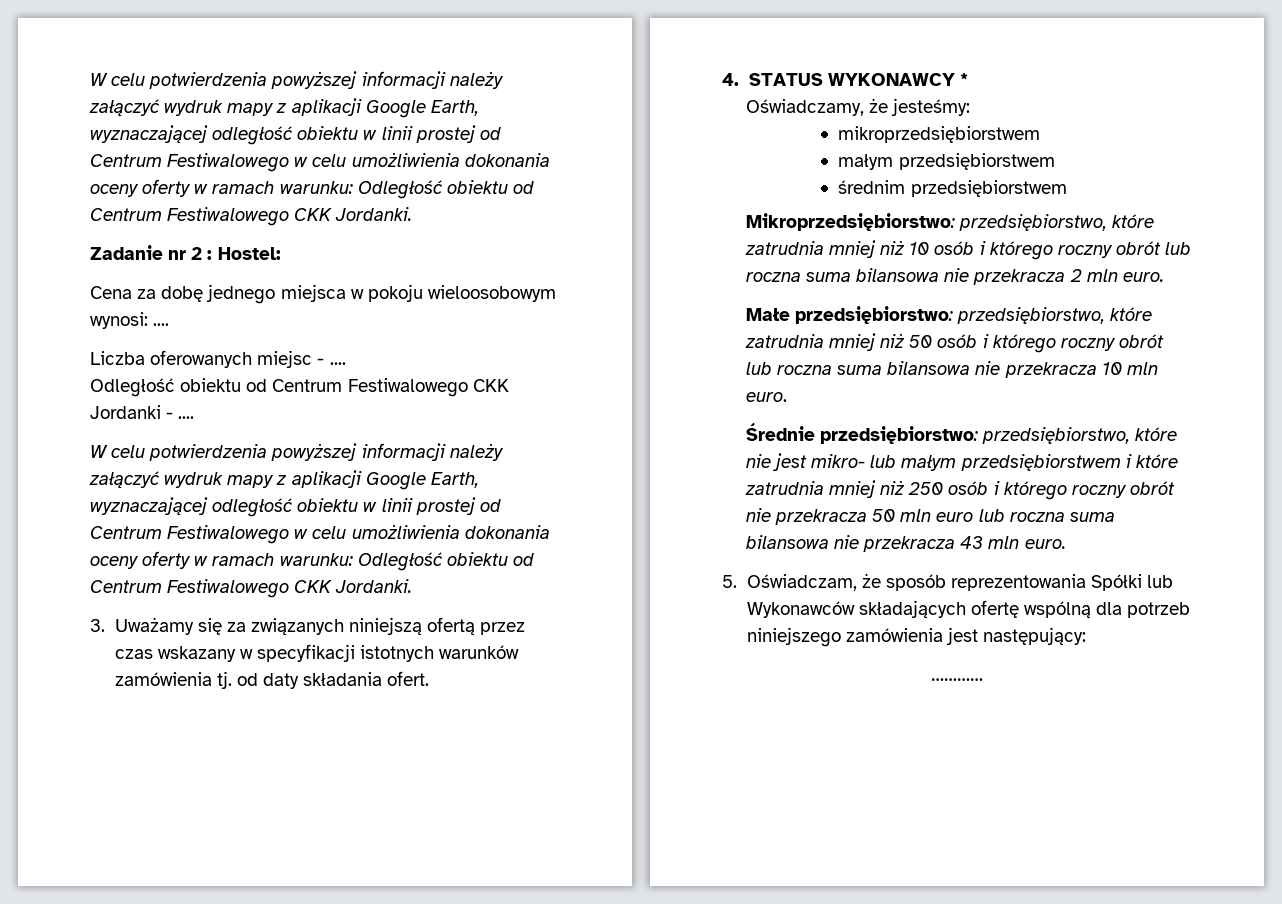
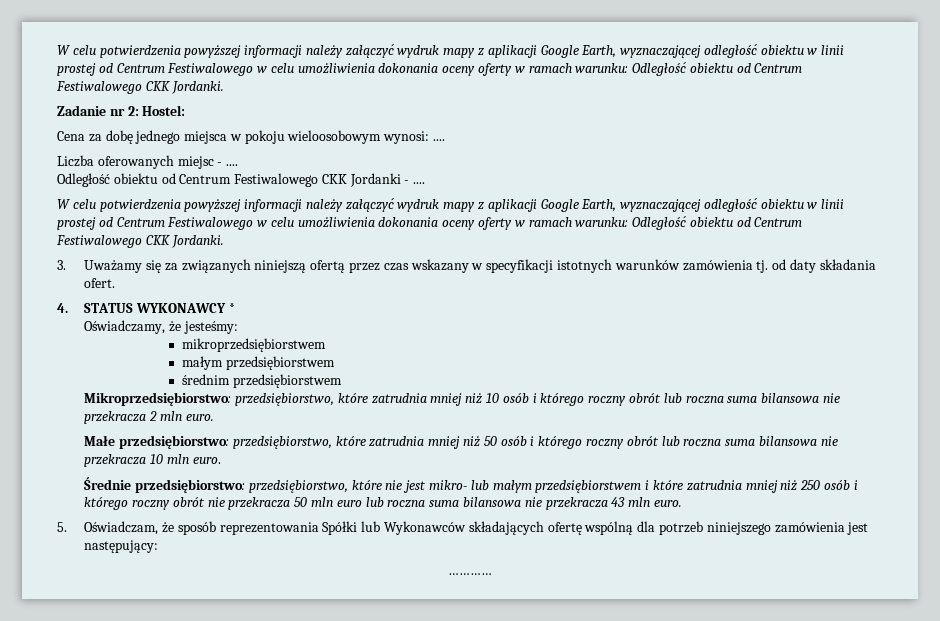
- Zadanie nr 2 : Hostel:
+ Zadanie nr 2: Hostel:

